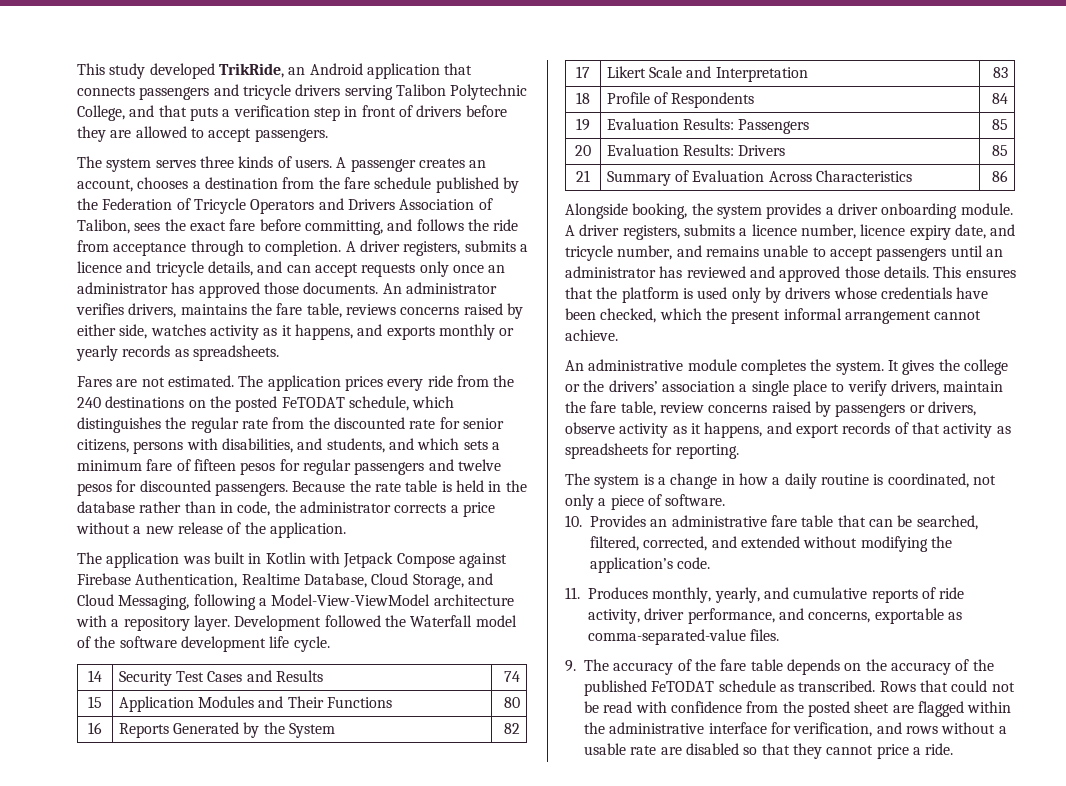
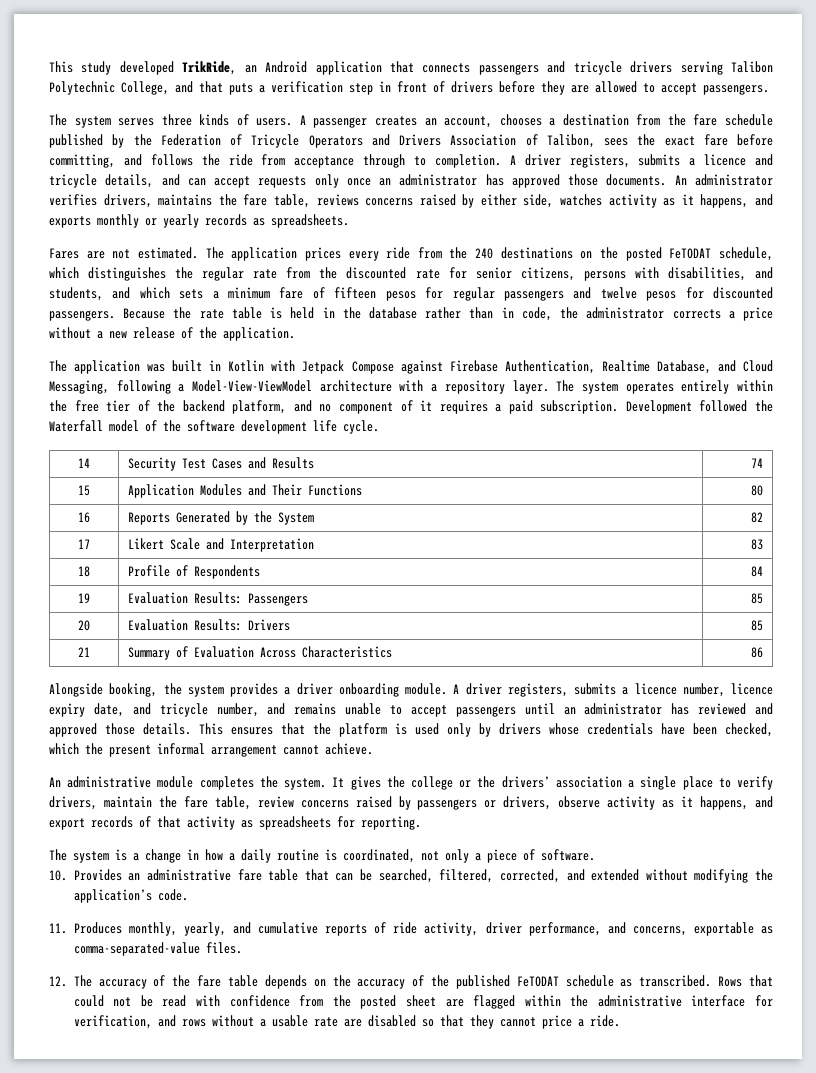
- The application was built in Kotlin with Jetpack Compose against Firebase Authentication, Realtime Database, Cloud Storage, and Cloud Messaging, following a Model-View-ViewModel architecture with a repository layer.
+ The application was built in Kotlin with Jetpack Compose against Firebase Authentication, Realtime Database, and Cloud Messaging, following a Model-View-ViewModel architecture with a repository layer.
+ The system operates entirely within the free tier of the backend platform, and no component of it requires a paid subscription.
- 9. The accuracy of the fare table depends on the accuracy of the published FeTODAT schedule as transcribed.
+ 12. The accuracy of the fare table depends on the accuracy of the published FeTODAT schedule as transcribed.

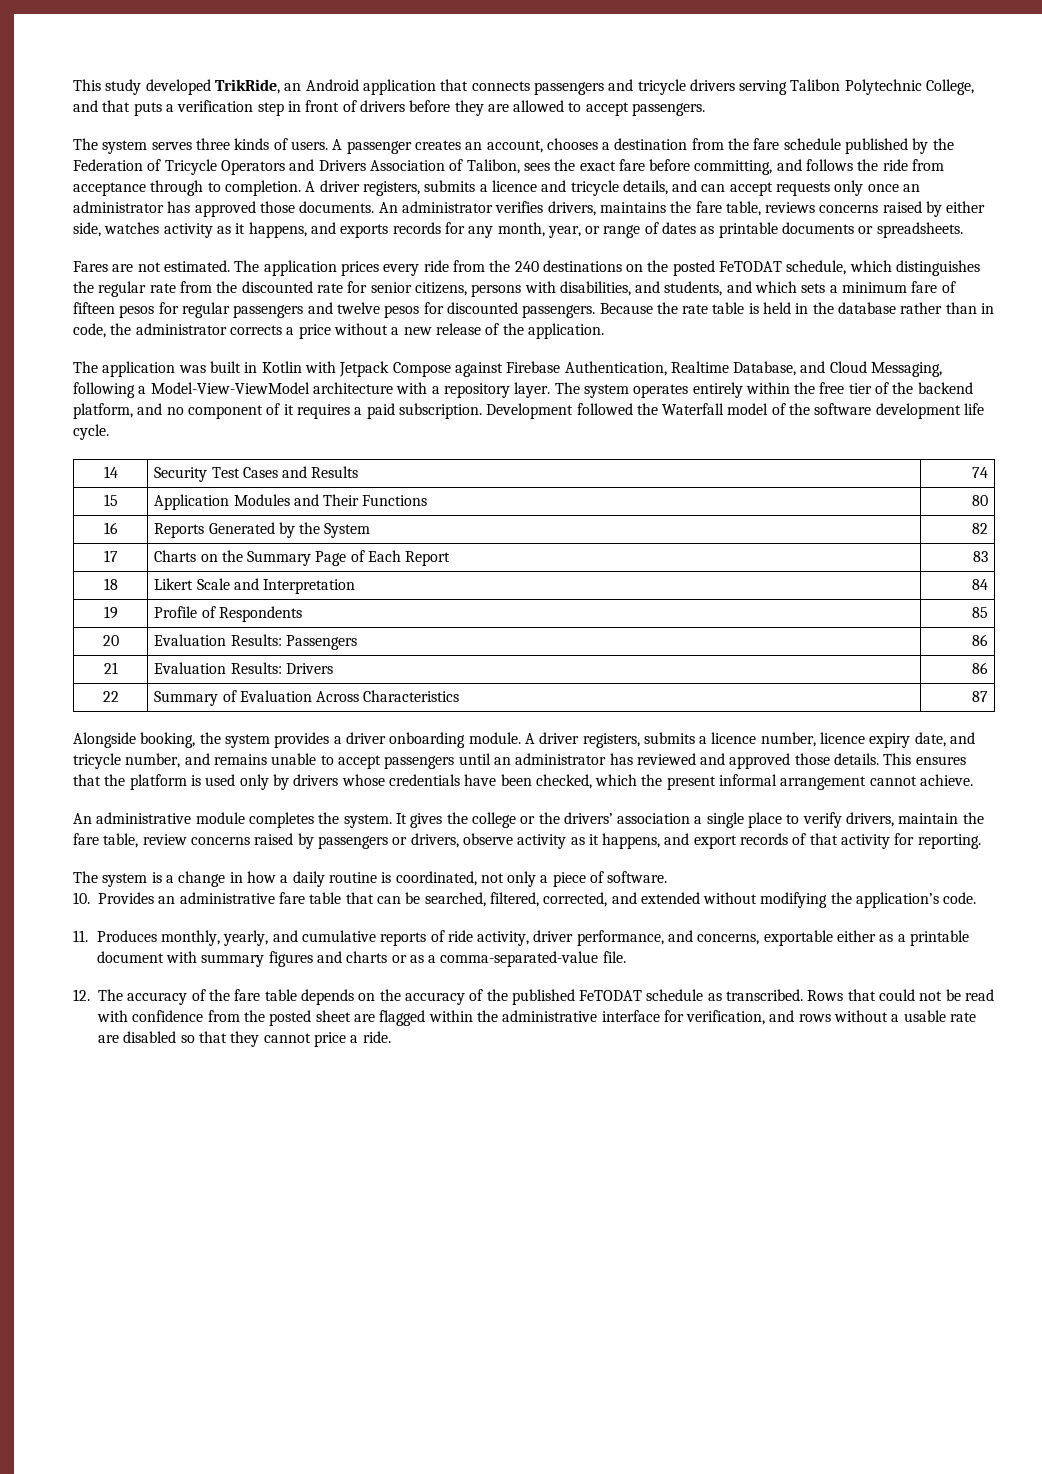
- An administrator verifies drivers, maintains the fare table, reviews concerns raised by either side, watches activity as it happens, and exports monthly or yearly records as spreadsheets.
+ An administrator verifies drivers, maintains the fare table, reviews concerns raised by either side, watches activity as it happens, and exports records for any month, year, or range of dates as printable documents or spreadsheets.
- 17 | Likert Scale and Interpretation | 83
- 18 | Profile of Respondents | 84
- 19 | Evaluation Results: Passengers | 85
- 20 | Evaluation Results: Drivers | 85
- 21 | Summary of Evaluation Across Characteristics | 86
+ 17 | Charts on the Summary Page of Each Report | 83
+ 18 | Likert Scale and Interpretation | 84
+ 19 | Profile of Respondents | 85
+ 20 | Evaluation Results: Passengers | 86
+ 21 | Evaluation Results: Drivers | 86
+ 22 | Summary of Evaluation Across Characteristics | 87
- It gives the college or the drivers’ association a single place to verify drivers, maintain the fare table, review concerns raised by passengers or drivers, observe activity as it happens, and export records of that activity as spreadsheets for reporting.
+ It gives the college or the drivers’ association a single place to verify drivers, maintain the fare table, review concerns raised by passengers or drivers, observe activity as it happens, and export records of that activity for reporting.
- 11. Produces monthly, yearly, and cumulative reports of ride activity, driver performance, and concerns, exportable as comma-separated-value files.
+ 11. Produces monthly, yearly, and cumulative reports of ride activity, driver performance, and concerns, exportable either as a printable document with summary figures and charts or as a comma-separated-value file.

